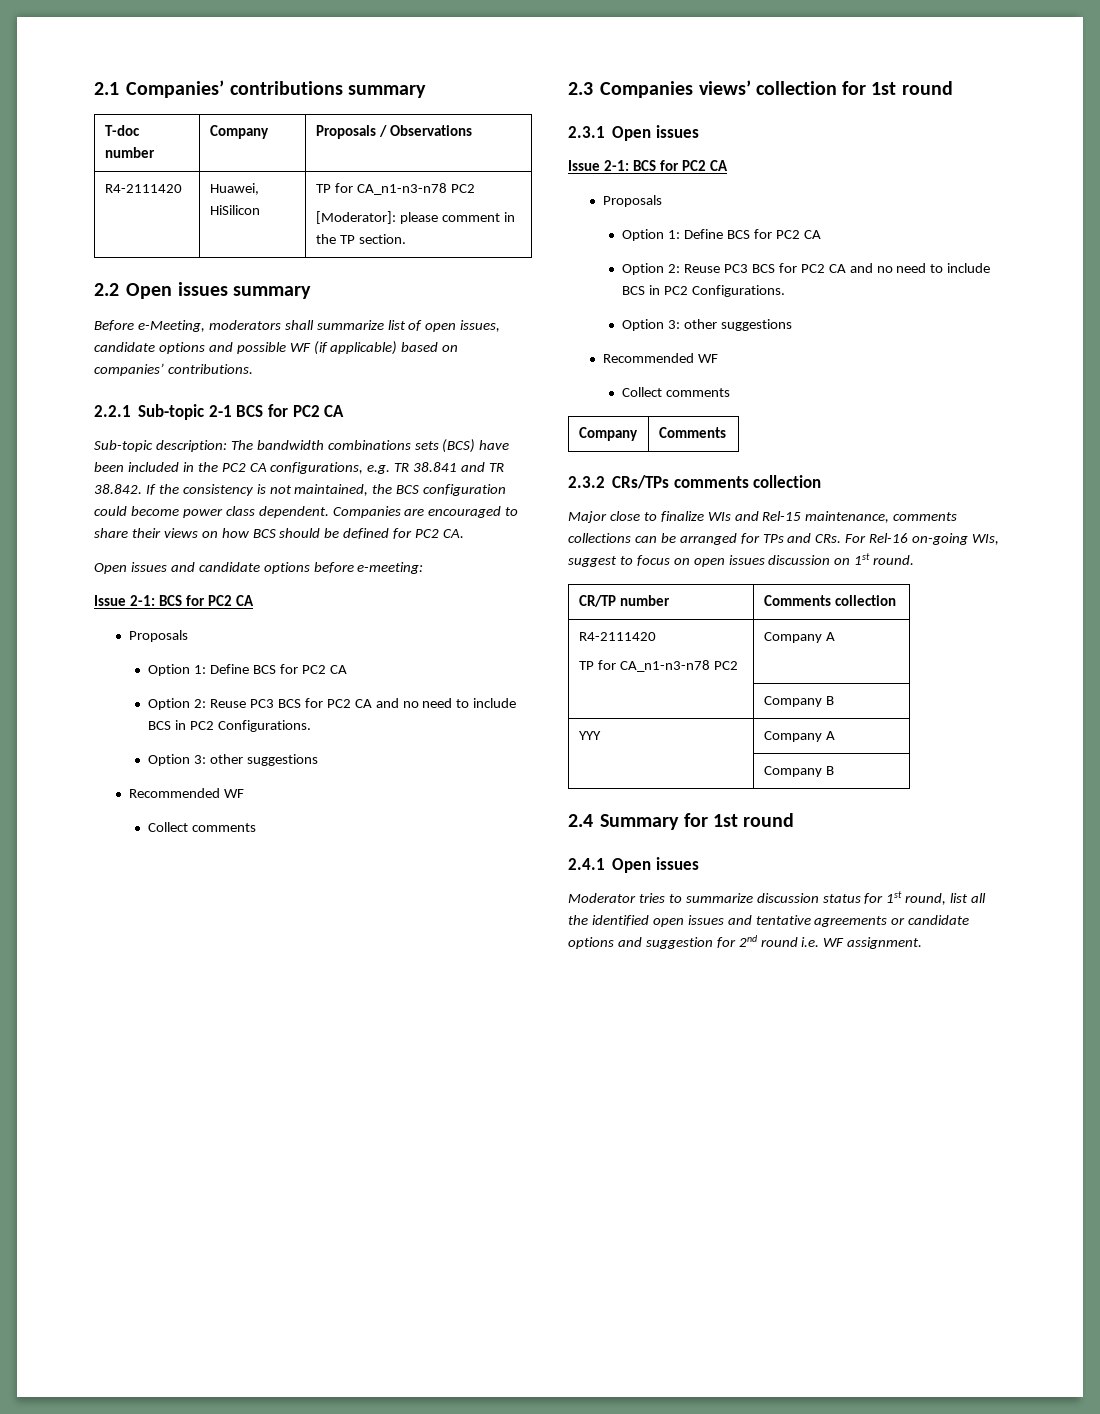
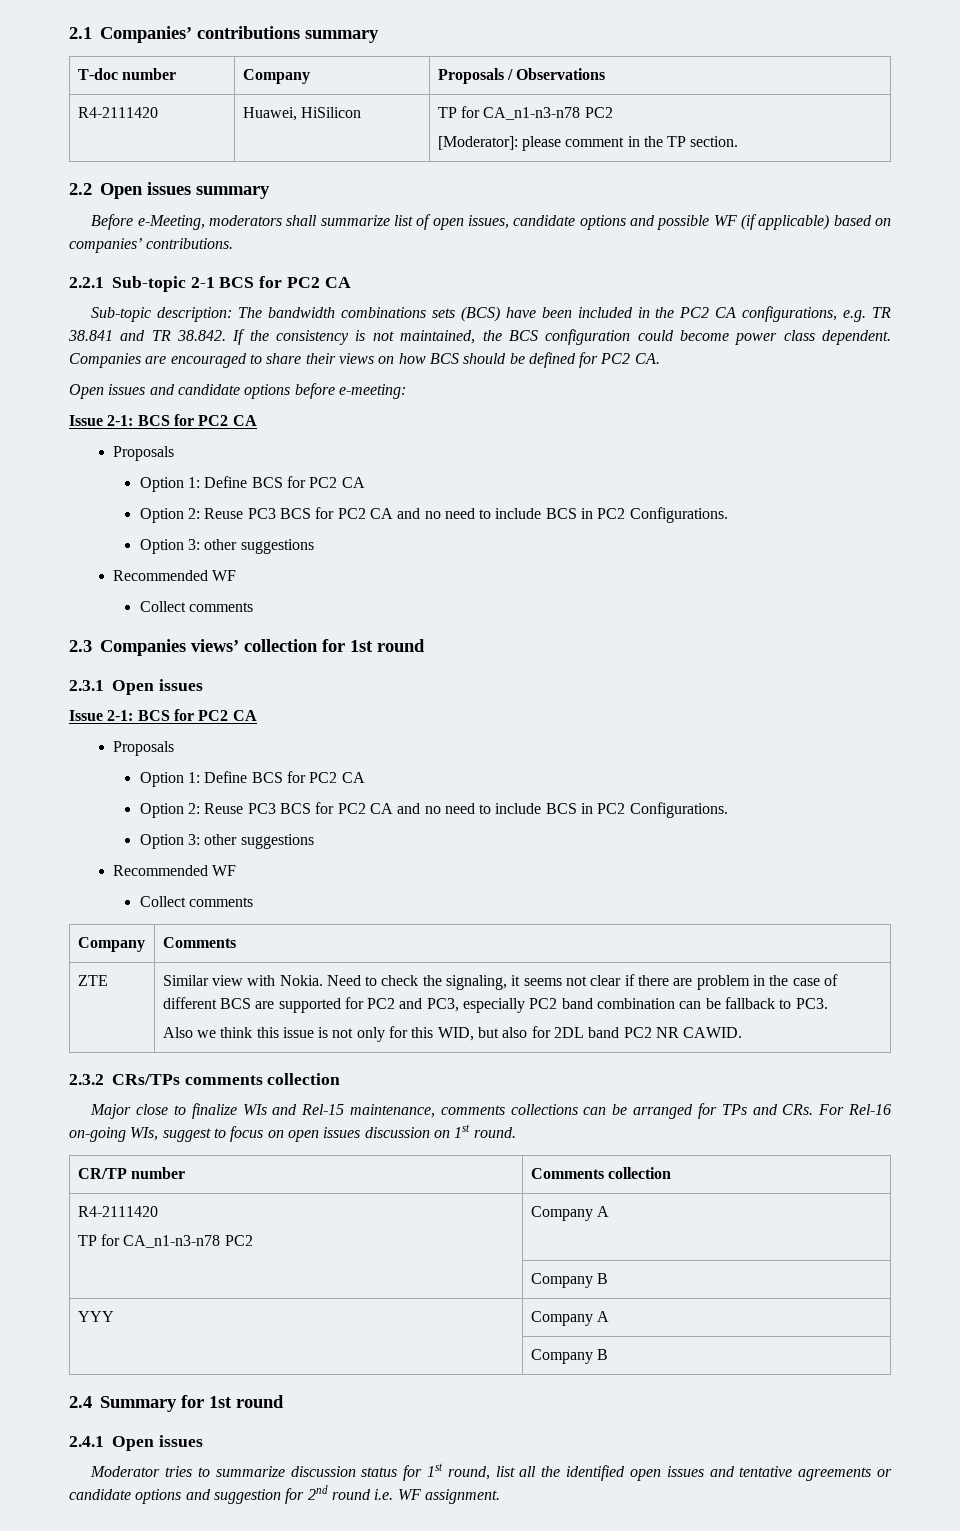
+ ZTE | Similar view with Nokia. Need to check the signaling, it seems not clear if there are problem in the case of different BCS are supported for PC2 and PC3, especially PC2 band combination can be fallback to PC3.
+ Also we think this issue is not only for this WID, but also for 2DL band PC2 NR CAWID.

